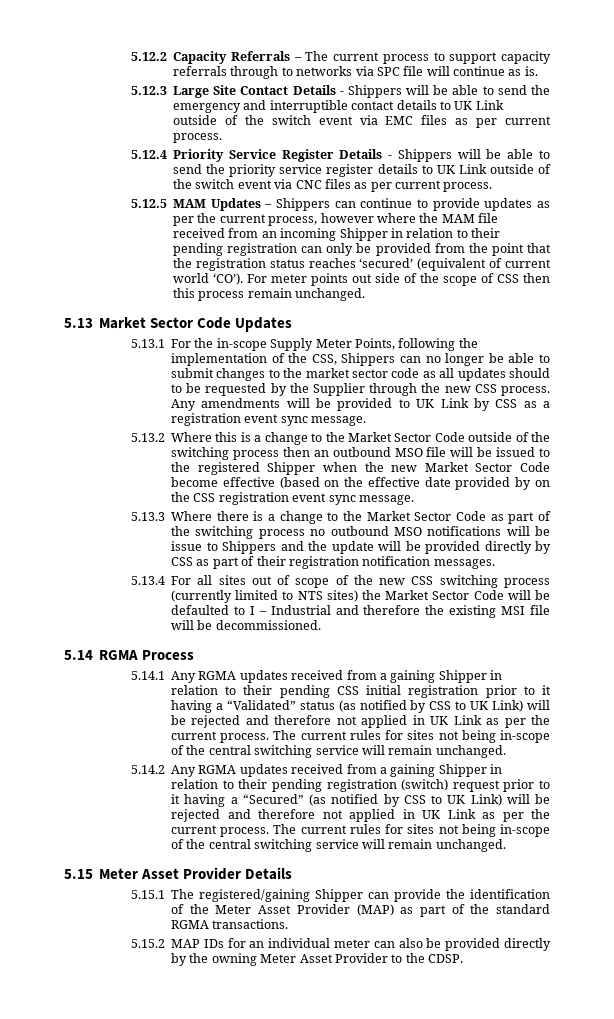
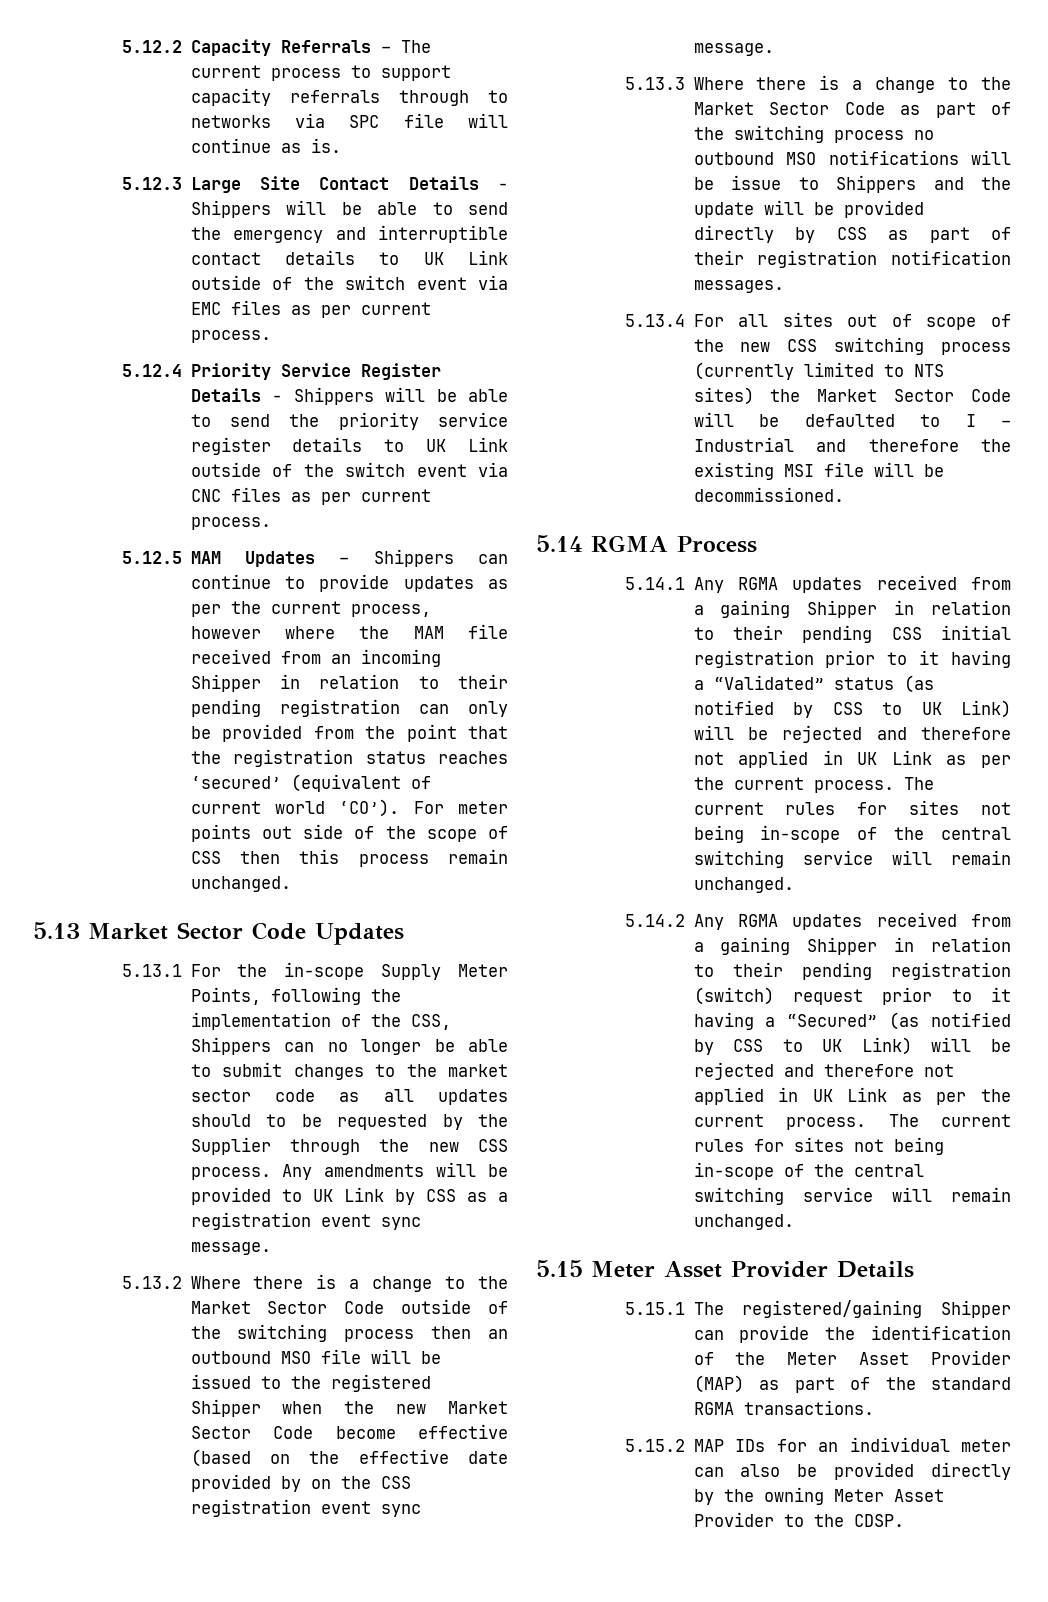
- 5.13.2 Where this is a change to the Market Sector Code outside of the switching process then an outbound MSO file will be issued to the registered Shipper when the new Market Sector Code become effective (based on the effective date provided by on the CSS registration event sync message.
+ 5.13.2 Where there is a change to the Market Sector Code outside of the switching process then an outbound MSO file will be issued to the registered Shipper when the new Market Sector Code become effective (based on the effective date provided by on the CSS registration event sync message.

